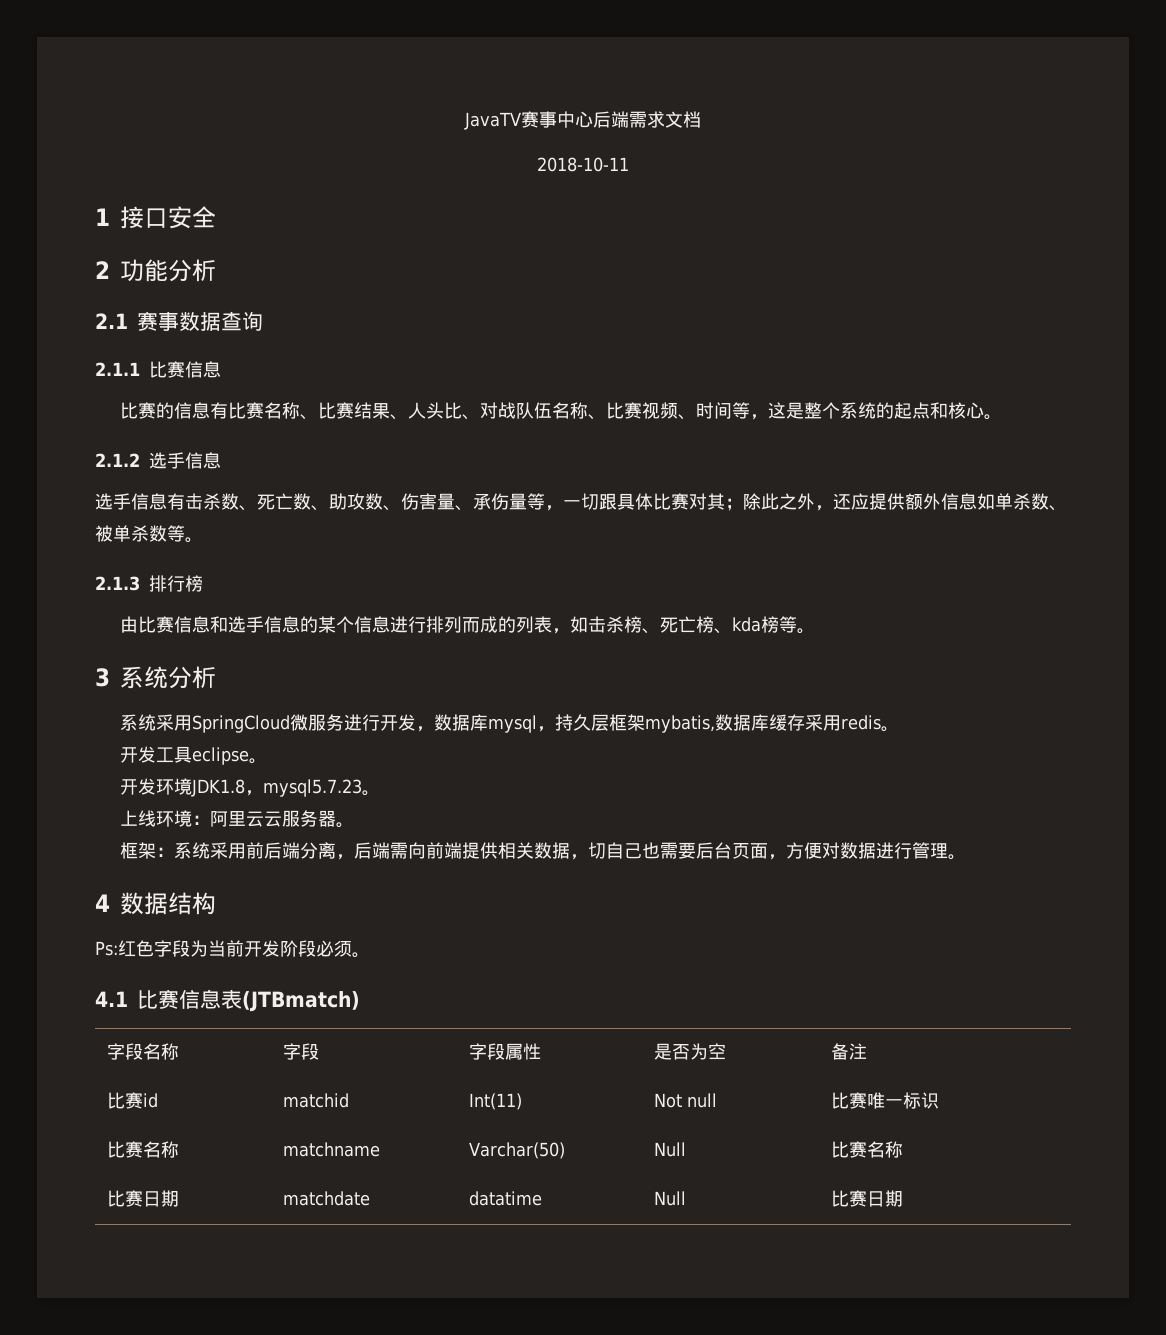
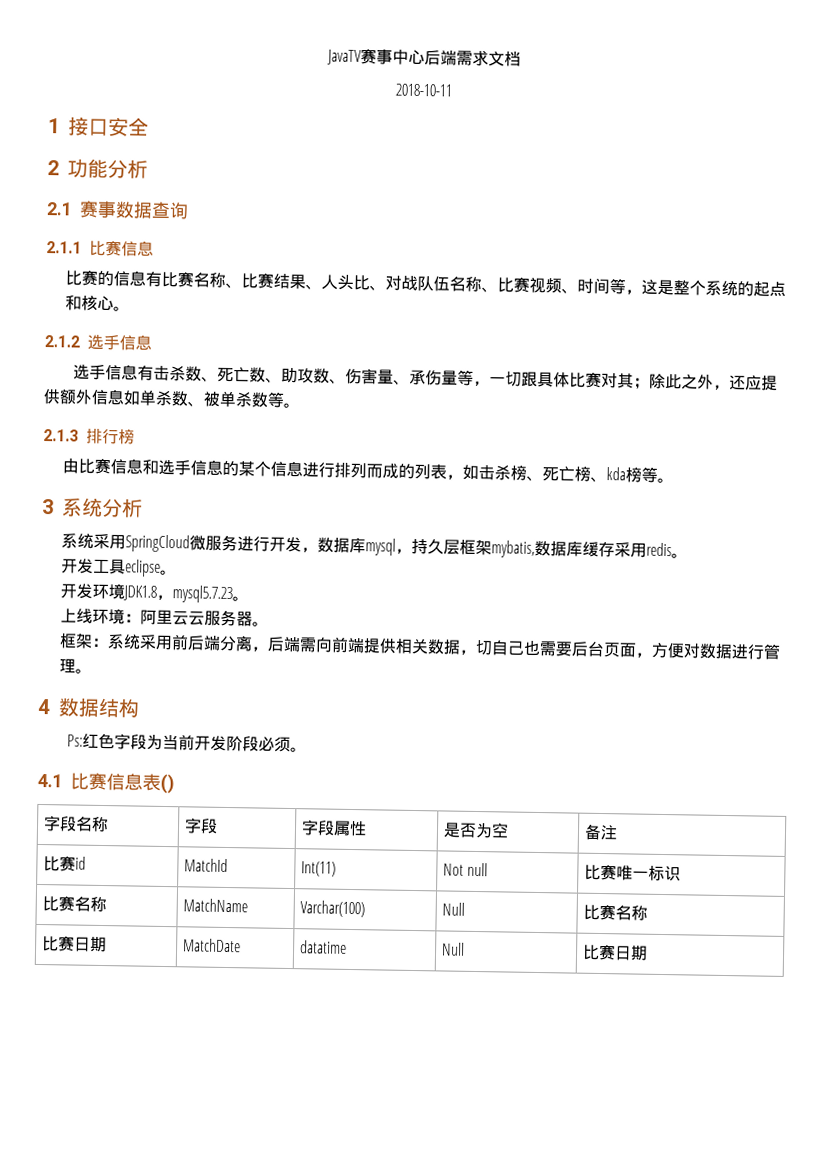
- 4.1比赛信息表(JTBmatch)
+ 4.1比赛信息表()
- 比赛id | matchid | Int(11) | Not null | 比赛唯一标识
+ 比赛id | MatchId | Int(11) | Not null | 比赛唯一标识
- 比赛名称 | matchname | Varchar(50) | Null | 比赛名称
+ 比赛名称 | MatchName | Varchar(100) | Null | 比赛名称
- 比赛日期 | matchdate | datatime | Null | 比赛日期
+ 比赛日期 | MatchDate | datatime | Null | 比赛日期

